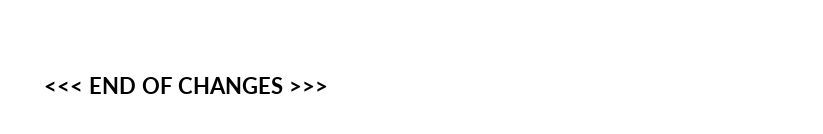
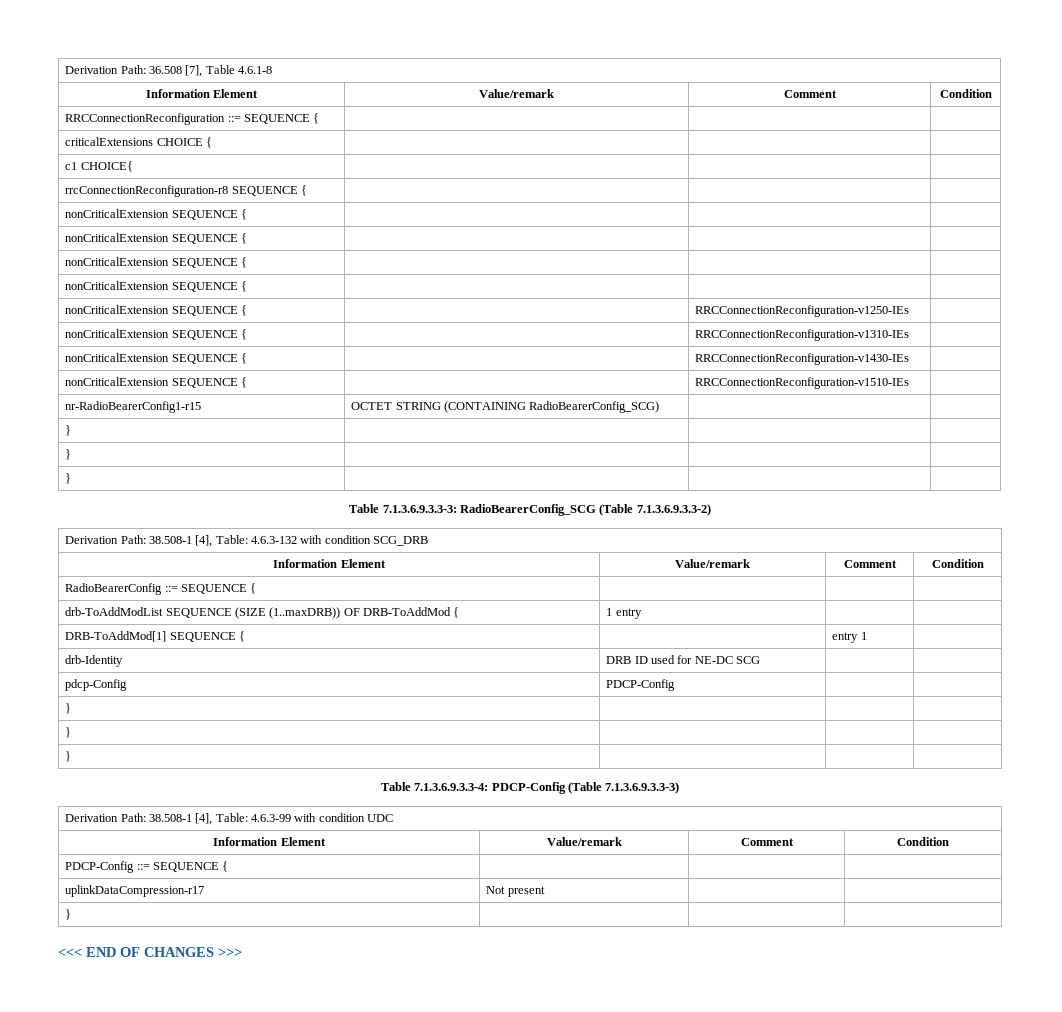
+ Derivation Path: 36.508 [7], Table 4.6.1-8
+ Information Element | Value/remark | Comment | Condition
+ RRCConnectionReconfiguration ::= SEQUENCE { | | |
+ criticalExtensions CHOICE { | | |
+ c1 CHOICE{ | | |
+ rrcConnectionReconfiguration-r8 SEQUENCE { | | |
+ nonCriticalExtension SEQUENCE { | | |
+ nonCriticalExtension SEQUENCE { | | |
+ nonCriticalExtension SEQUENCE { | | |
+ nonCriticalExtension SEQUENCE { | | |
+ nonCriticalExtension SEQUENCE { | | RRCConnectionReconfiguration-v1250-IEs |
+ nonCriticalExtension SEQUENCE { | | RRCConnectionReconfiguration-v1310-IEs |
+ nonCriticalExtension SEQUENCE { | | RRCConnectionReconfiguration-v1430-IEs |
+ nonCriticalExtension SEQUENCE { | | RRCConnectionReconfiguration-v1510-IEs |
+ nr-RadioBearerConfig1-r15 | OCTET STRING (CONTAINING RadioBearerConfig_SCG) | |
+ } | | |
+ } | | |
+ } | | |
+ Table 7.1.3.6.9.3.3-3: RadioBearerConfig_SCG (Table 7.1.3.6.9.3.3-2)
+ Derivation Path: 38.508-1 [4], Table: 4.6.3-132 with condition SCG_DRB
+ Information Element | Value/remark | Comment | Condition
+ RadioBearerConfig ::= SEQUENCE { | | |
+ drb-ToAddModList SEQUENCE (SIZE (1..maxDRB)) OF DRB-ToAddMod { | 1 entry | |
+ DRB-ToAddMod[1] SEQUENCE { | | entry 1 |
+ drb-Identity | DRB ID used for NE-DC SCG | |
+ pdcp-Config | PDCP-Config | |
+ } | | |
+ } | | |
+ } | | |
+ Table 7.1.3.6.9.3.3-4: PDCP-Config (Table 7.1.3.6.9.3.3-3)
+ Derivation Path: 38.508-1 [4], Table: 4.6.3-99 with condition UDC
+ Information Element | Value/remark | Comment | Condition
+ PDCP-Config ::= SEQUENCE { | | |
+ uplinkDataCompression-r17 | Not present | |
+ } | | |

